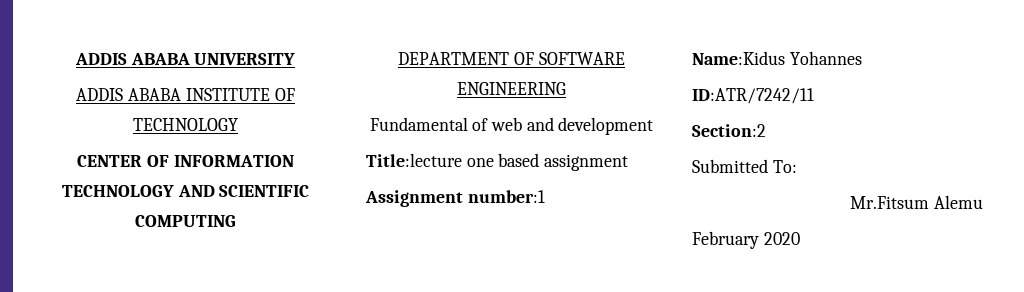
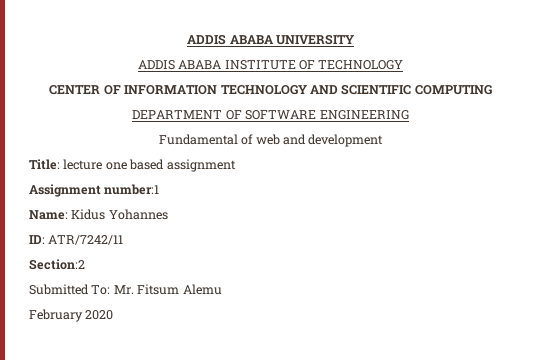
- Title:lecture one based assignment
+ Title: lecture one based assignment
- Name:Kidus Yohannes
+ Name: Kidus Yohannes
- ID:ATR/7242/11
+ ID: ATR/7242/11
- Submitted To:
- Mr.Fitsum Alemu
+ Submitted To: Mr. Fitsum Alemu

